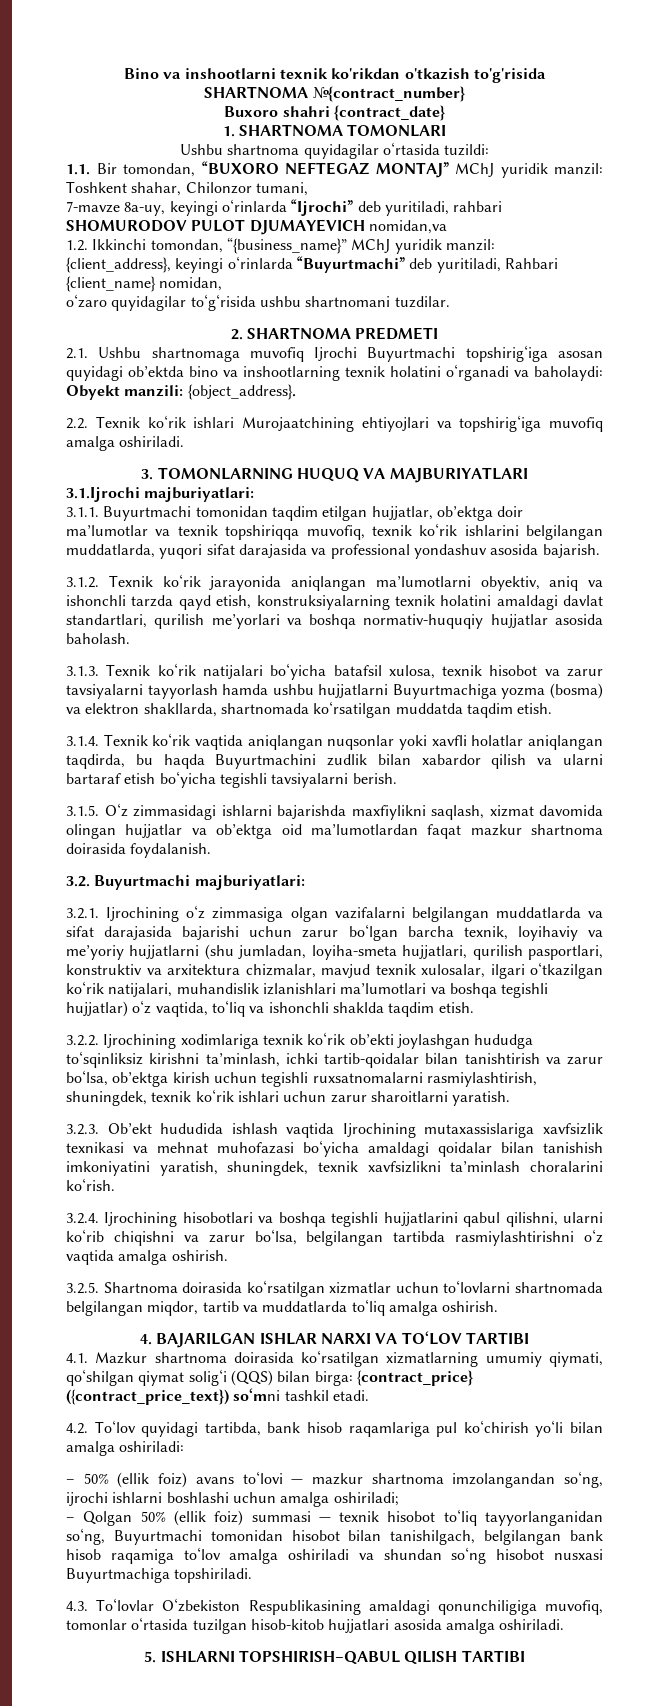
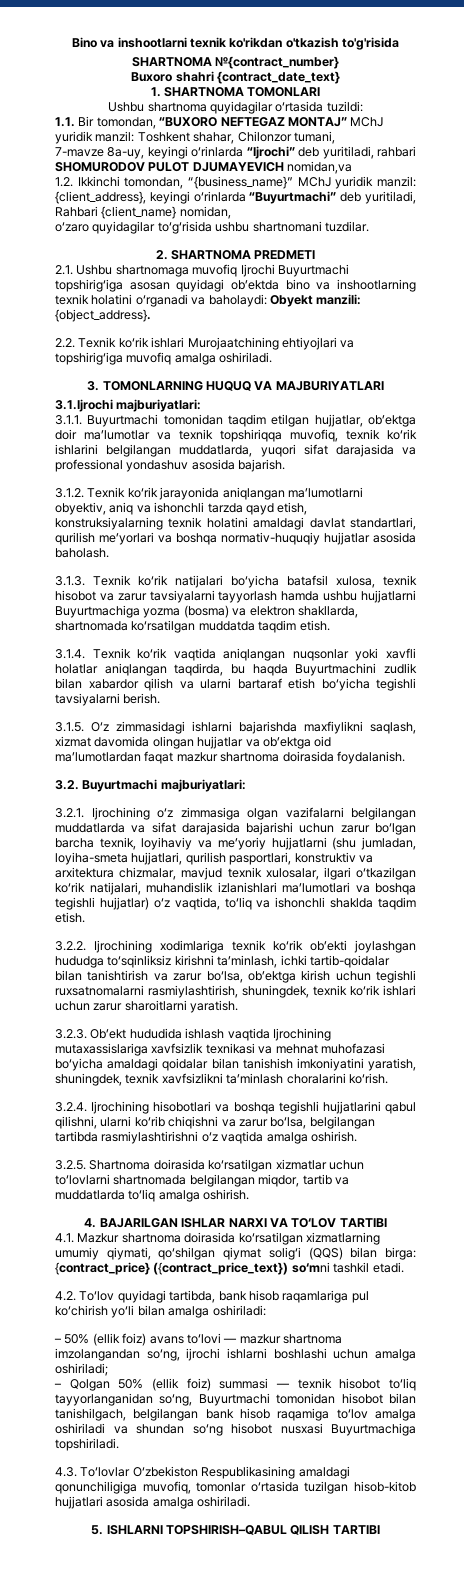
- Buxoro shahri {contract_date}
+ Buxoro shahri {contract_date_text}

